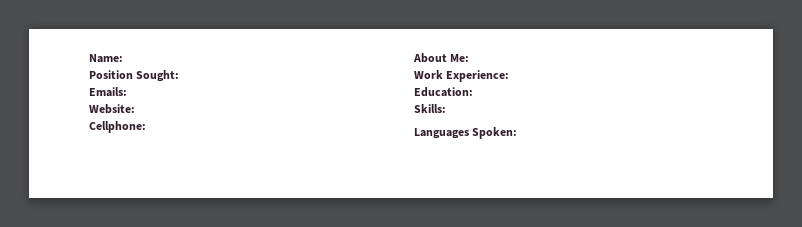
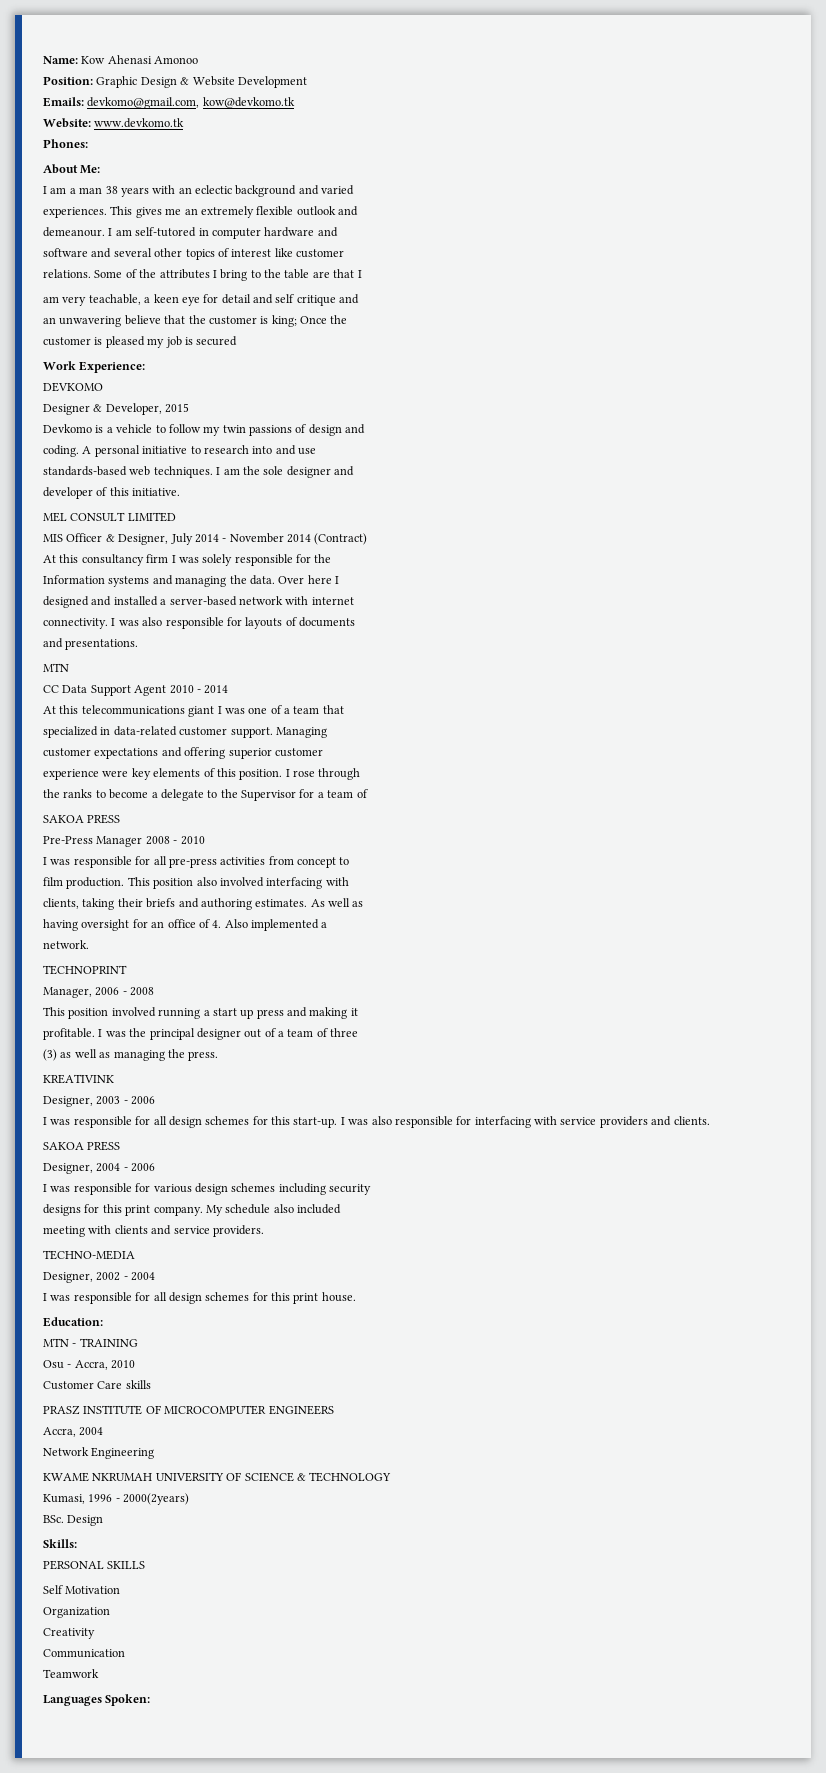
- Name:
- Position Sought:
+ Name: Kow Ahenasi Amonoo
+ Position: Graphic Design & Website Development
- Emails:
+ Emails: devkomo@gmail.com, kow@devkomo.tk
- Website:
- Cellphone:
+ Website: www.devkomo.tk
+ Phones:
+ I am a man 38 years with an eclectic background and varied
+ experiences. This gives me an extremely flexible outlook and
+ demeanour. I am self-tutored in computer hardware and
+ software and several other topics of interest like customer
+ relations. Some of the attributes I bring to the table are that I
+ am very teachable, a keen eye for detail and self critique and
+ an unwavering believe that the customer is king; Once the
+ customer is pleased my job is secured
  Work Experience:
+ DEVKOMO
+ Designer & Developer, 2015
+ Devkomo is a vehicle to follow my twin passions of design and
+ coding. A personal initiative to research into and use
+ standards-based web techniques. I am the sole designer and
+ developer of this initiative.
+ MEL CONSULT LIMITED
+ MIS Officer & Designer, July 2014 - November 2014 (Contract)
+ At this consultancy firm I was solely responsible for the
+ Information systems and managing the data. Over here I
+ designed and installed a server-based network with internet
+ connectivity. I was also responsible for layouts of documents
+ and presentations.
+ MTN
+ CC Data Support Agent 2010 - 2014
+ At this telecommunications giant I was one of a team that
+ specialized in data-related customer support. Managing
+ customer expectations and offering superior customer
+ experience were key elements of this position. I rose through
+ the ranks to become a delegate to the Supervisor for a team of
+ SAKOA PRESS
+ Pre-Press Manager 2008 - 2010
+ I was responsible for all pre-press activities from concept to
+ film production. This position also involved interfacing with
+ clients, taking their briefs and authoring estimates. As well as
+ having oversight for an office of 4. Also implemented a
+ network.
+ TECHNOPRINT
+ Manager, 2006 - 2008
+ This position involved running a start up press and making it
+ profitable. I was the principal designer out of a team of three
+ (3) as well as managing the press.
+ KREATIVINK
+ Designer, 2003 - 2006
+ I was responsible for all design schemes for this start-up. I was also responsible for interfacing with service providers and clients.
+ SAKOA PRESS
+ Designer, 2004 - 2006
+ I was responsible for various design schemes including security
+ designs for this print company. My schedule also included
+ meeting with clients and service providers.
+ TECHNO-MEDIA
+ Designer, 2002 - 2004
+ I was responsible for all design schemes for this print house.
  Education:
+ MTN - TRAINING
+ Osu - Accra, 2010
+ Customer Care skills
+ PRASZ INSTITUTE OF MICROCOMPUTER ENGINEERS
+ Accra, 2004
+ Network Engineering
+ KWAME NKRUMAH UNIVERSITY OF SCIENCE & TECHNOLOGY
+ Kumasi, 1996 - 2000(2years)
+ BSc. Design
  Skills:
+ PERSONAL SKILLS
+ Self Motivation
+ Organization
+ Creativity
+ Communication
+ Teamwork

